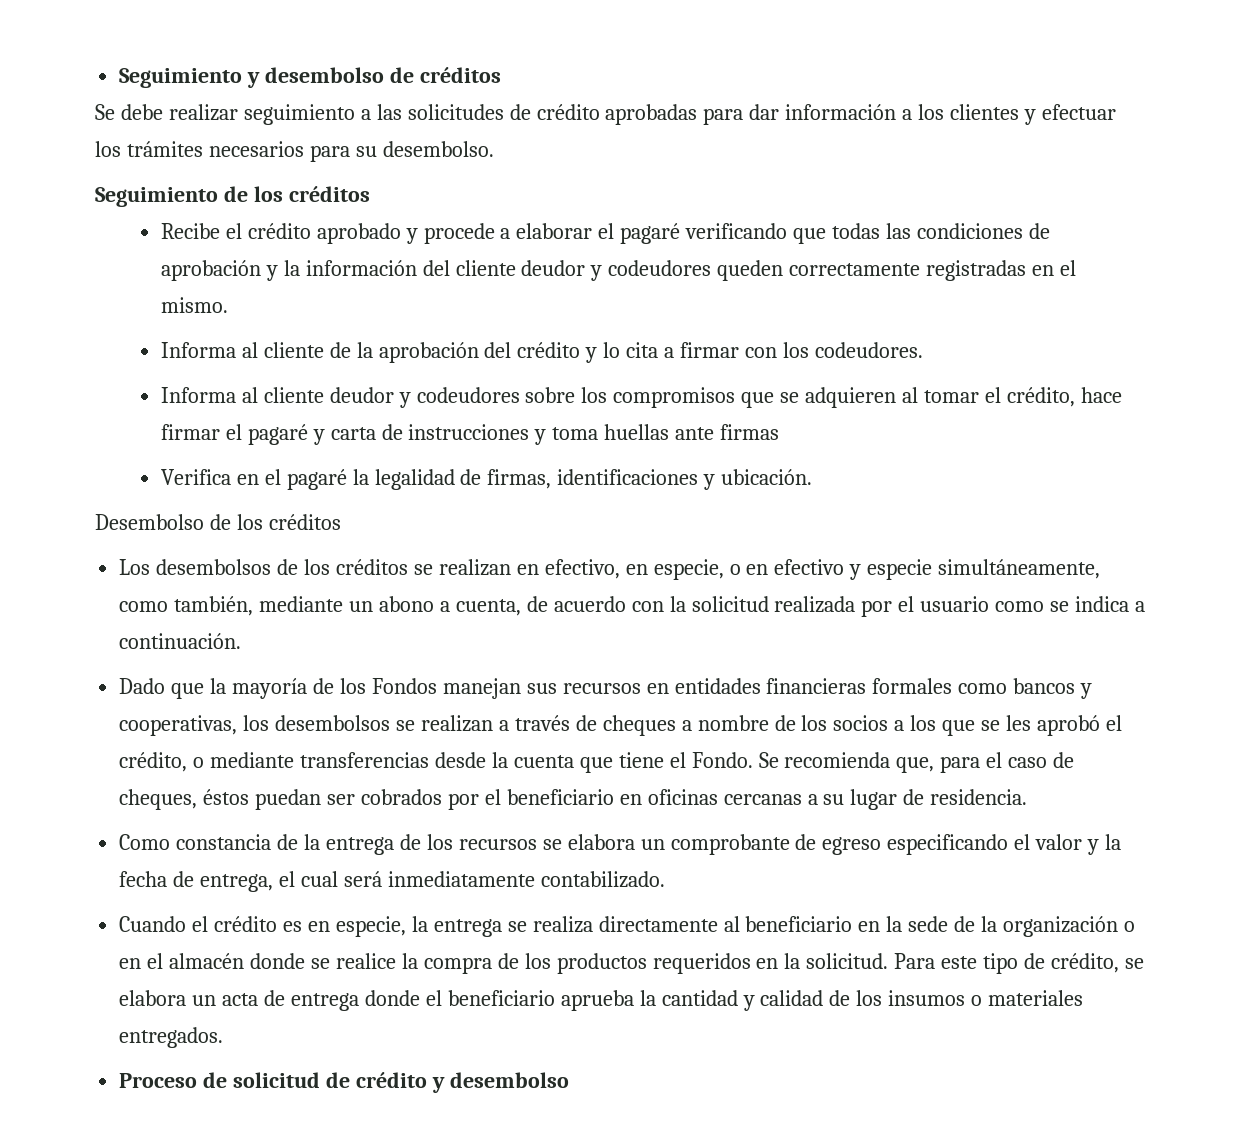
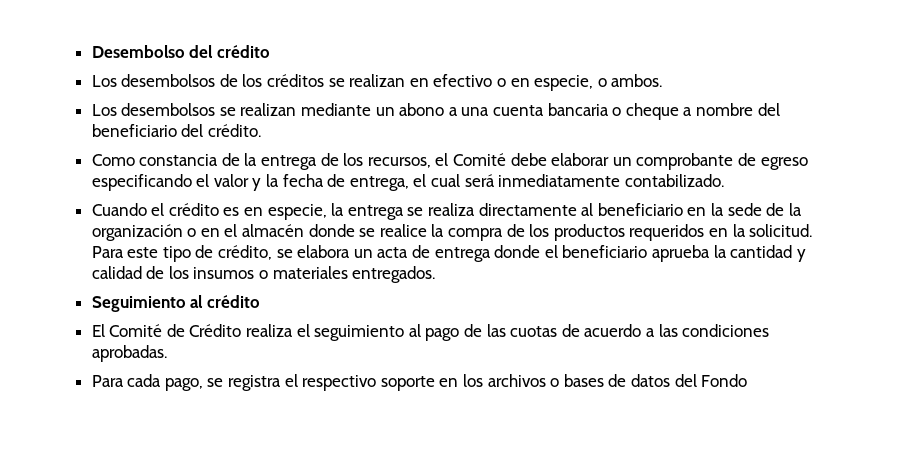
- Seguimiento y desembolso de créditos
- Se debe realizar seguimiento a las solicitudes de crédito aprobadas para dar información a los clientes y efectuar los trámites necesarios para su desembolso.
- Seguimiento de los créditos
- Recibe el crédito aprobado y procede a elaborar el pagaré verificando que todas las condiciones de aprobación y la información del cliente deudor y codeudores queden correctamente registradas en el mismo.
- Informa al cliente de la aprobación del crédito y lo cita a firmar con los codeudores.
- Informa al cliente deudor y codeudores sobre los compromisos que se adquieren al tomar el crédito, hace firmar el pagaré y carta de instrucciones y toma huellas ante firmas
- Verifica en el pagaré la legalidad de firmas, identificaciones y ubicación.
- Desembolso de los créditos
+ Desembolso del crédito
- Los desembolsos de los créditos se realizan en efectivo, en especie, o en efectivo y especie simultáneamente, como también, mediante un abono a cuenta, de acuerdo con la solicitud realizada por el usuario como se indica a continuación.
- Dado que la mayoría de los Fondos manejan sus recursos en entidades financieras formales como bancos y cooperativas, los desembolsos se realizan a través de cheques a nombre de los socios a los que se les aprobó el crédito, o mediante transferencias desde la cuenta que tiene el Fondo. Se recomienda que, para el caso de cheques, éstos puedan ser cobrados por el beneficiario en oficinas cercanas a su lugar de residencia.
+ Los desembolsos de los créditos se realizan en efectivo o en especie, o ambos.
+ Los desembolsos se realizan mediante un abono a una cuenta bancaria o cheque a nombre del beneficiario del crédito.
- Como constancia de la entrega de los recursos se elabora un comprobante de egreso especificando el valor y la fecha de entrega, el cual será inmediatamente contabilizado.
+ Como constancia de la entrega de los recursos, el Comité debe elaborar un comprobante de egreso especificando el valor y la fecha de entrega, el cual será inmediatamente contabilizado.
- Proceso de solicitud de crédito y desembolso
+ Seguimiento al crédito
+ El Comité de Crédito realiza el seguimiento al pago de las cuotas de acuerdo a las condiciones aprobadas.
+ Para cada pago, se registra el respectivo soporte en los archivos o bases de datos del Fondo

